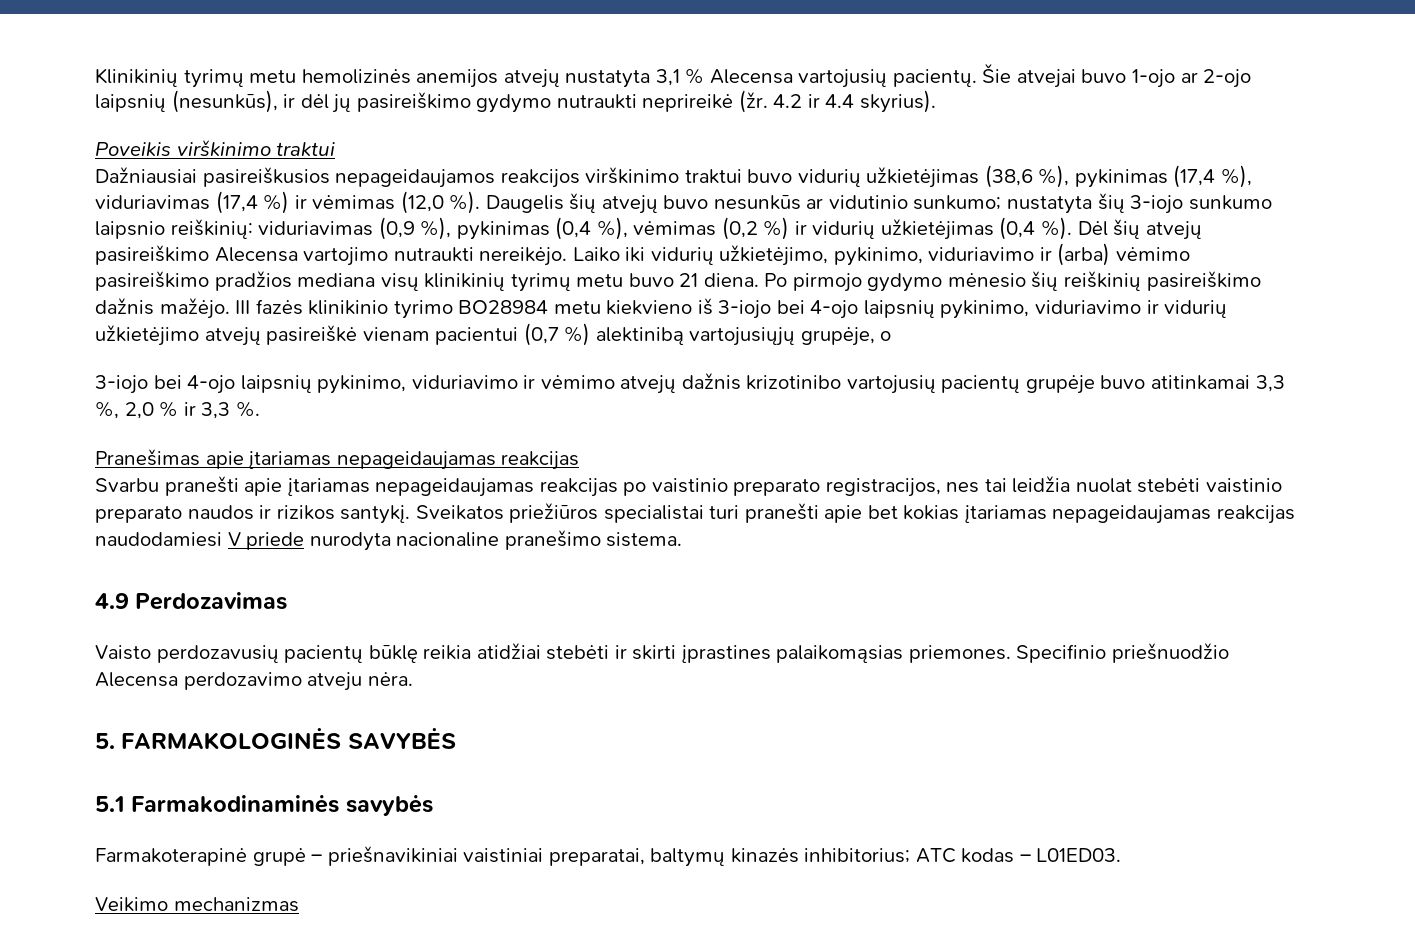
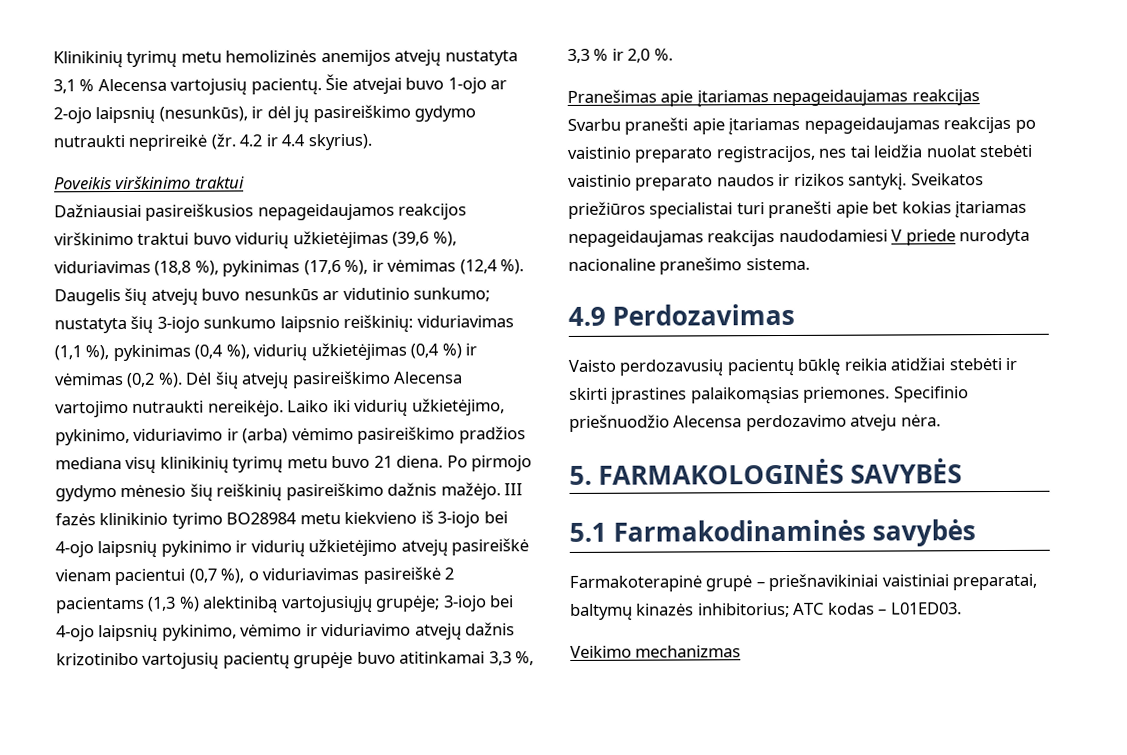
- Dažniausiai pasireiškusios nepageidaujamos reakcijos virškinimo traktui buvo vidurių užkietėjimas (38,6 %), pykinimas (17,4 %), viduriavimas (17,4 %) ir vėmimas (12,0 %).
+ Dažniausiai pasireiškusios nepageidaujamos reakcijos virškinimo traktui buvo vidurių užkietėjimas (39,6 %), viduriavimas (18,8 %), pykinimas (17,6 %), ir vėmimas (12,4 %).
- Daugelis šių atvejų buvo nesunkūs ar vidutinio sunkumo; nustatyta šių 3-iojo sunkumo laipsnio reiškinių: viduriavimas (0,9 %), pykinimas (0,4 %), vėmimas (0,2 %) ir vidurių užkietėjimas (0,4 %).
+ Daugelis šių atvejų buvo nesunkūs ar vidutinio sunkumo; nustatyta šių 3-iojo sunkumo laipsnio reiškinių: viduriavimas (1,1 %), pykinimas (0,4 %), vidurių užkietėjimas (0,4 %) ir vėmimas (0,2 %).
- III fazės klinikinio tyrimo BO28984 metu kiekvieno iš 3-iojo bei 4-ojo laipsnių pykinimo, viduriavimo ir vidurių užkietėjimo atvejų pasireiškė vienam pacientui (0,7 %) alektinibą vartojusiųjų grupėje, o
- 3-iojo bei 4-ojo laipsnių pykinimo, viduriavimo ir vėmimo atvejų dažnis krizotinibo vartojusių pacientų grupėje buvo atitinkamai 3,3 %, 2,0 % ir 3,3 %.
+ III fazės klinikinio tyrimo BO28984 metu kiekvieno iš 3-iojo bei 4-ojo laipsnių pykinimo ir vidurių užkietėjimo atvejų pasireiškė vienam pacientui (0,7 %), o viduriavimas pasireiškė 2 pacientams (1,3 %) alektinibą vartojusiųjų grupėje; 3-iojo bei 4-ojo laipsnių pykinimo, vėmimo ir viduriavimo atvejų dažnis krizotinibo vartojusių pacientų grupėje buvo atitinkamai 3,3 %, 3,3 % ir 2,0 %.

